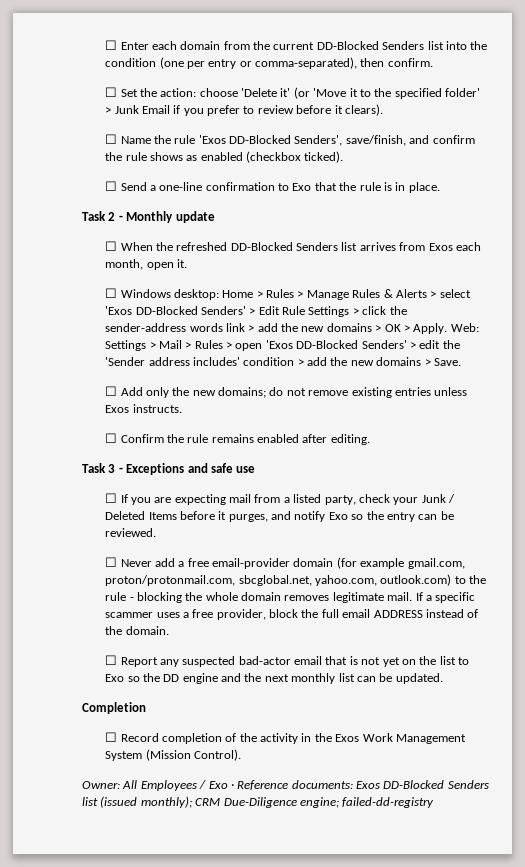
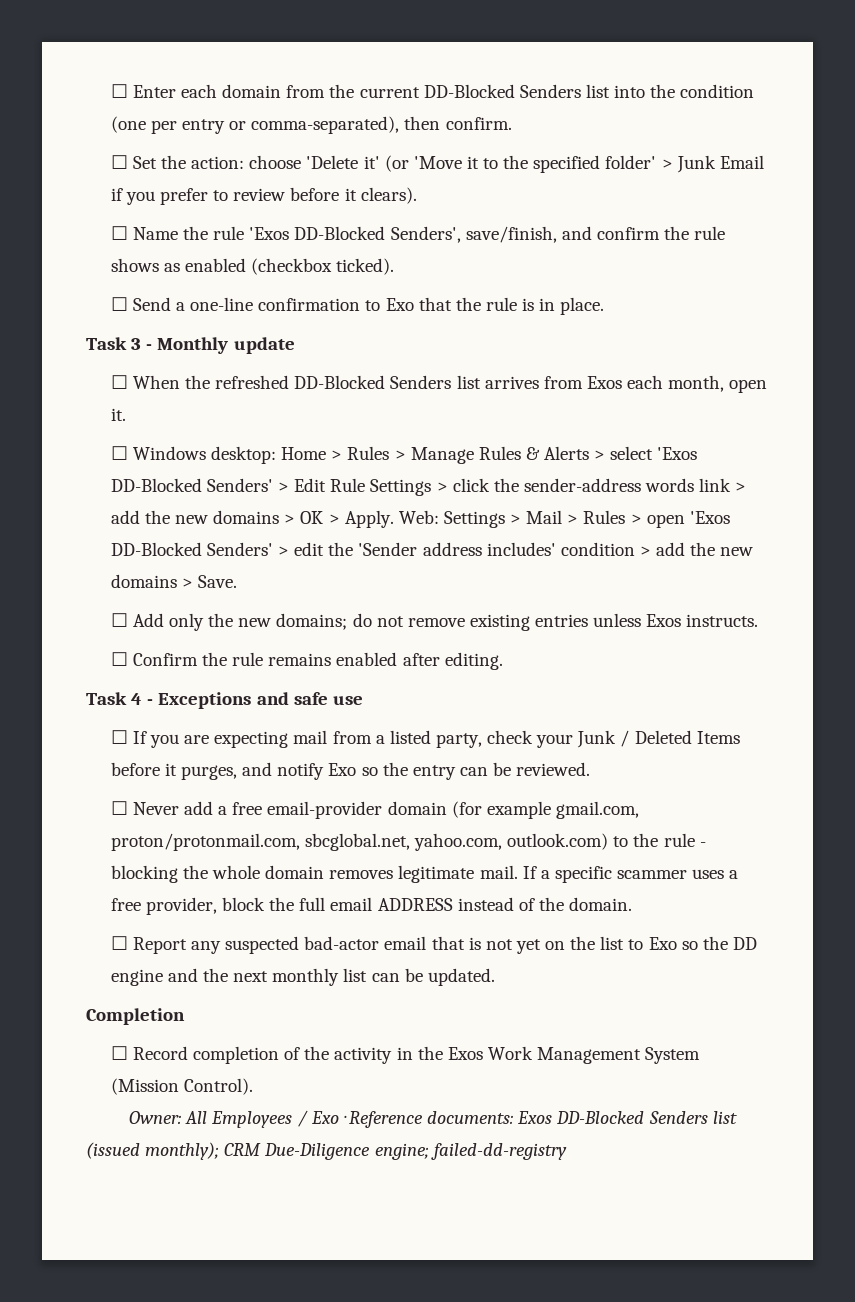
- Task 2 - Monthly update
+ Task 3 - Monthly update
- Task 3 - Exceptions and safe use
+ Task 4 - Exceptions and safe use

